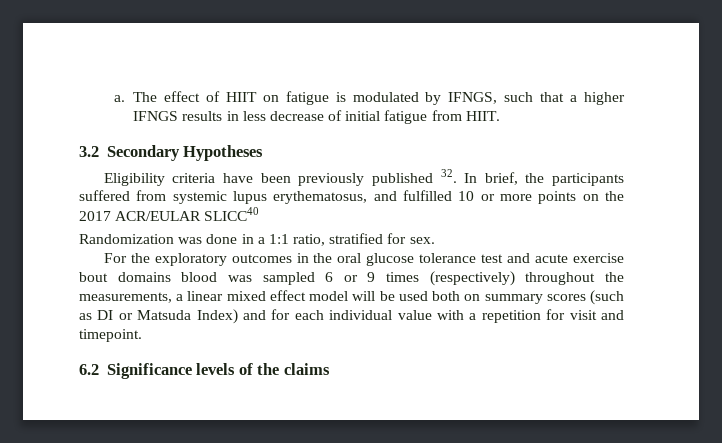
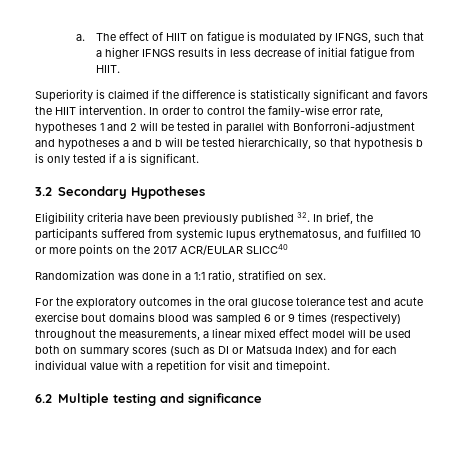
+ Superiority is claimed if the difference is statistically significant and favors the HIIT intervention. In order to control the family-wise error rate, hypotheses 1 and 2 will be tested in parallel with Bonforroni-adjustment and hypotheses a and b will be tested hierarchically, so that hypothesis b is only tested if a is significant.
- Randomization was done in a 1:1 ratio, stratified for sex.
+ Randomization was done in a 1:1 ratio, stratified on sex.
- 6.2 Significance levels of the claims
+ 6.2 Multiple testing and significance

